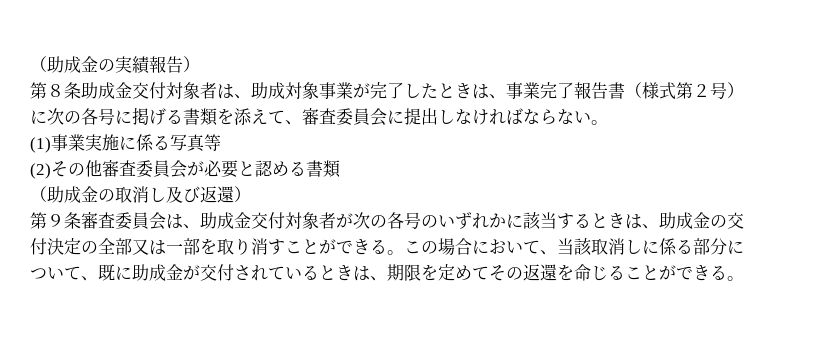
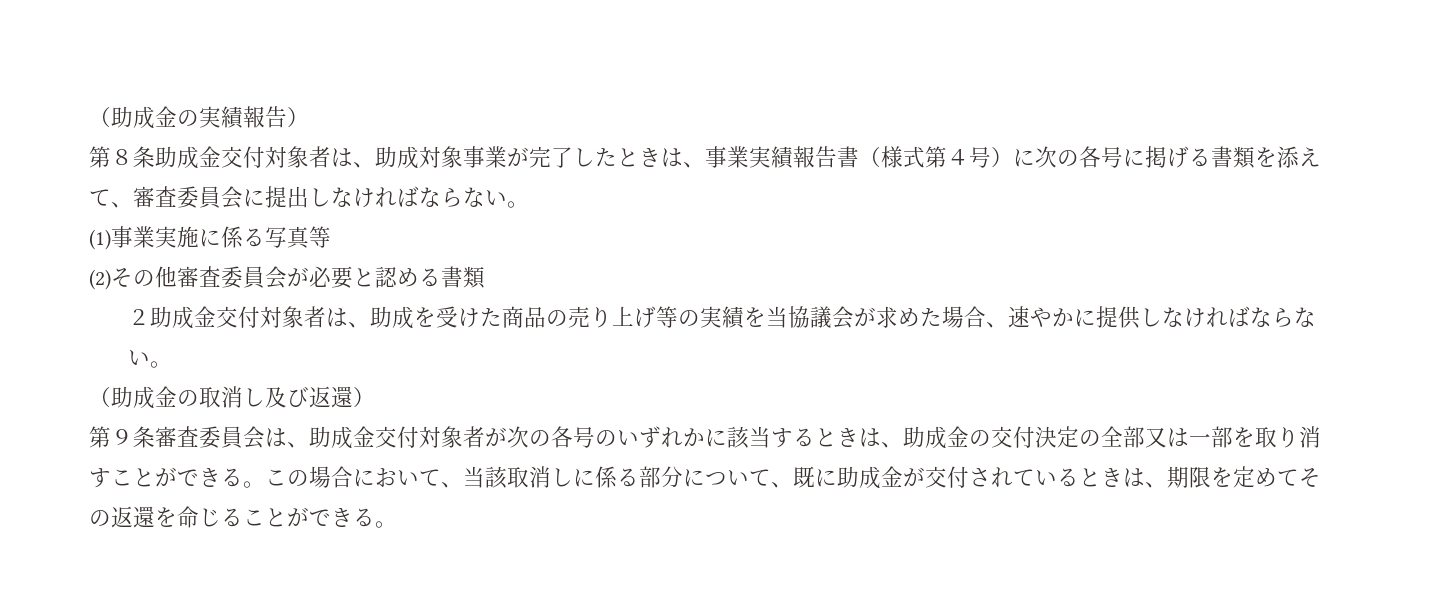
- 第８条助成金交付対象者は、助成対象事業が完了したときは、事業完了報告書（様式第２号）に次の各号に掲げる書類を添えて、審査委員会に提出しなければならない。
+ 第８条助成金交付対象者は、助成対象事業が完了したときは、事業実績報告書（様式第４号）に次の各号に掲げる書類を添えて、審査委員会に提出しなければならない。
+ ２助成金交付対象者は、助成を受けた商品の売り上げ等の実績を当協議会が求めた場合、速やかに提供しなければならない。

